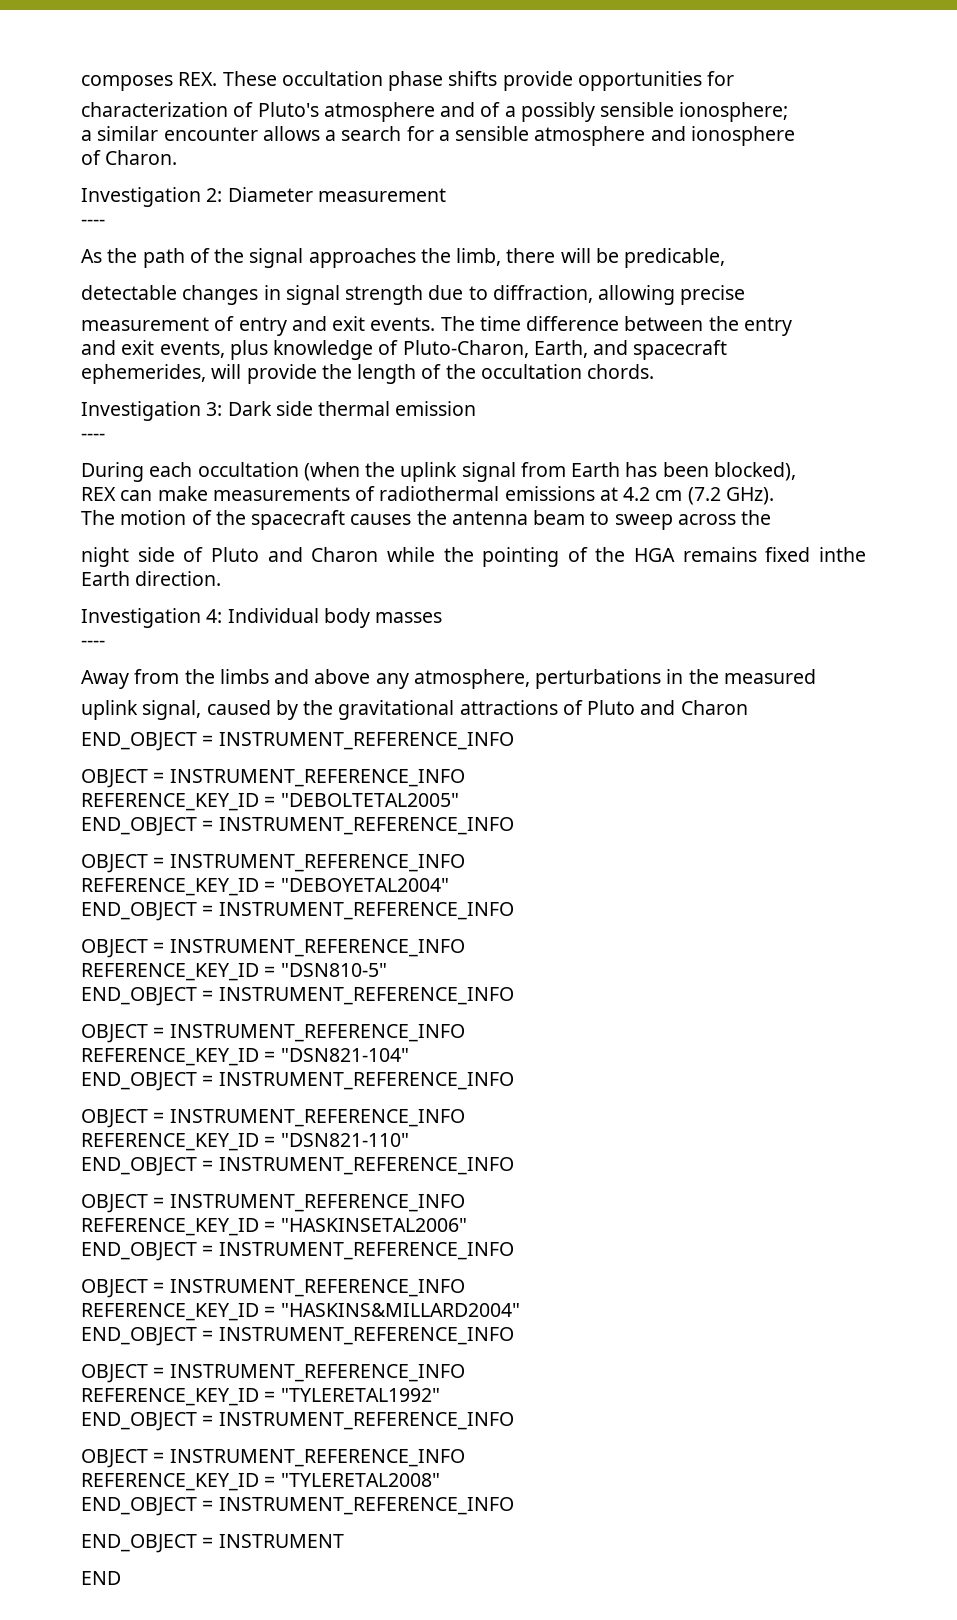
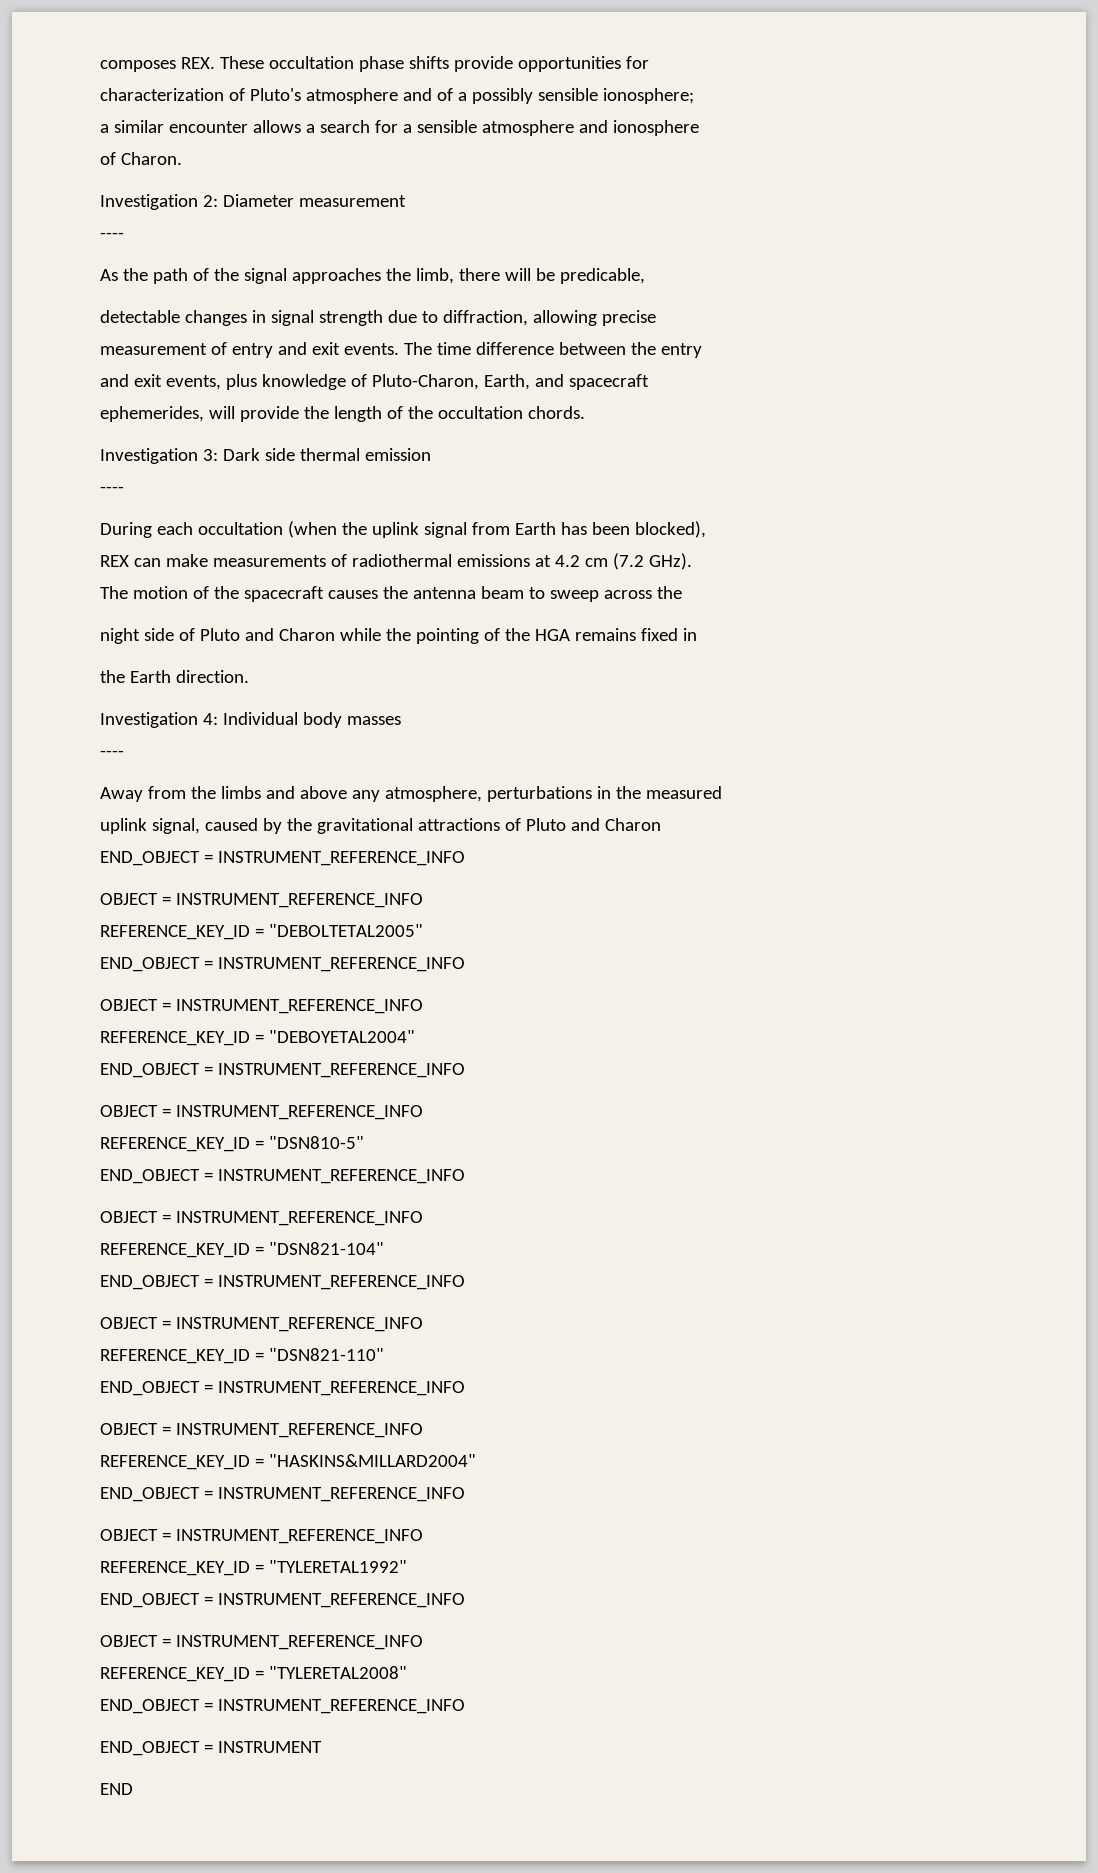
- night side of Pluto and Charon while the pointing of the HGA remains fixed inthe Earth direction.
+ night side of Pluto and Charon while the pointing of the HGA remains fixed in
+ the Earth direction.
- REFERENCE_KEY_ID = "HASKINSETAL2006"
- END_OBJECT = INSTRUMENT_REFERENCE_INFO
- OBJECT = INSTRUMENT_REFERENCE_INFO

